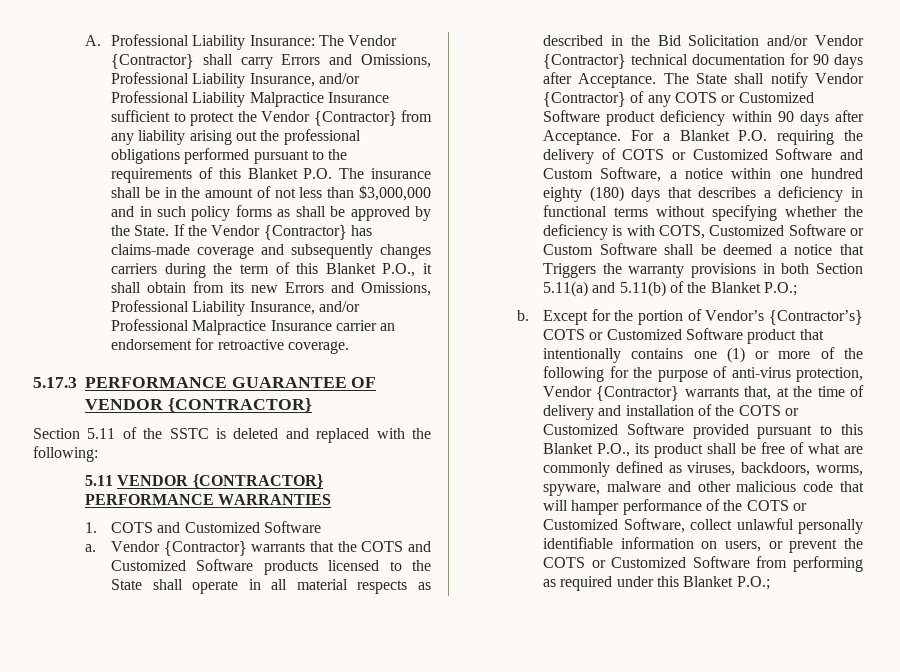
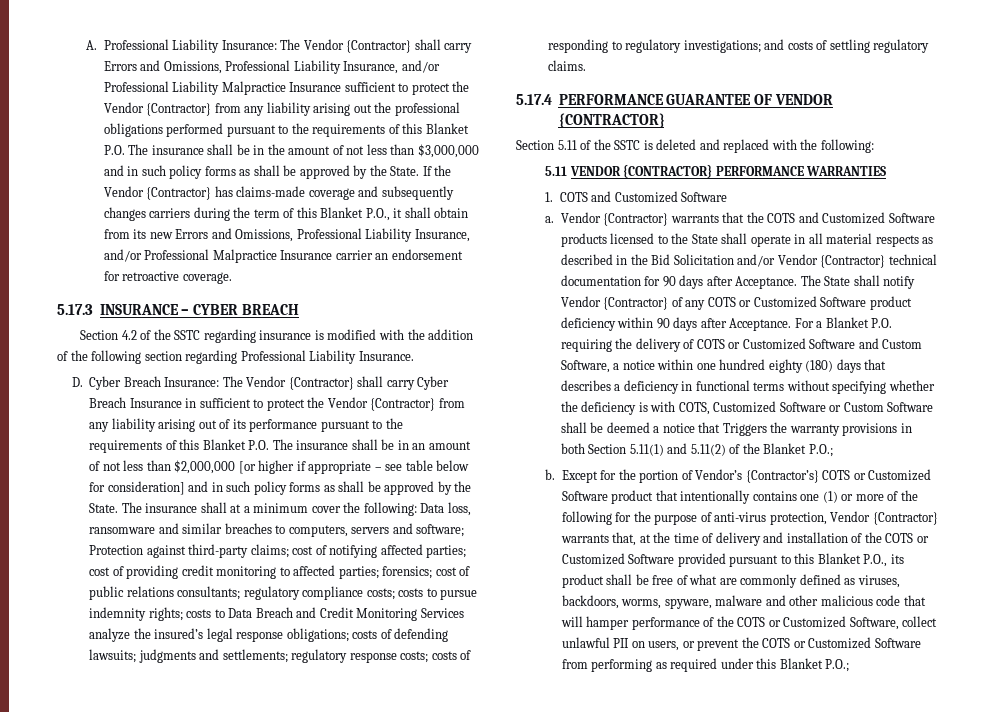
- 5.17.3 PERFORMANCE GUARANTEE OF VENDOR {CONTRACTOR}
+ 5.17.3 INSURANCE – CYBER BREACH
+ Section 4.2 of the SSTC regarding insurance is modified with the addition of the following section regarding Professional Liability Insurance.
+ D. Cyber Breach Insurance: The Vendor {Contractor} shall carry Cyber Breach Insurance in sufficient to protect the Vendor {Contractor} from any liability arising out of its performance pursuant to the requirements of this Blanket P.O. The insurance shall be in an amount of not less than $2,000,000 [or higher if appropriate – see table below for consideration] and in such policy forms as shall be approved by the State. The insurance shall at a minimum cover the following: Data loss, ransomware and similar breaches to computers, servers and software; Protection against third-party claims; cost of notifying affected parties; cost of providing credit monitoring to affected parties; forensics; cost of public relations consultants; regulatory compliance costs; costs to pursue indemnity rights; costs to Data Breach and Credit Monitoring Services analyze the insured’s legal response obligations; costs of defending lawsuits; judgments and settlements; regulatory response costs; costs of responding to regulatory investigations; and costs of settling regulatory claims.
+ 5.17.4 PERFORMANCE GUARANTEE OF VENDOR {CONTRACTOR}
- For a Blanket P.O. requiring the delivery of COTS or Customized Software and Custom Software, a notice within one hundred eighty (180) days that describes a deficiency in functional terms without specifying whether the deficiency is with COTS, Customized Software or Custom Software shall be deemed a notice that Triggers the warranty provisions in both Section 5.11(a) and 5.11(b) of the Blanket P.O.;
+ For a Blanket P.O. requiring the delivery of COTS or Customized Software and Custom Software, a notice within one hundred eighty (180) days that describes a deficiency in functional terms without specifying whether the deficiency is with COTS, Customized Software or Custom Software shall be deemed a notice that Triggers the warranty provisions in both Section 5.11(1) and 5.11(2) of the Blanket P.O.;
- Except for the portion of Vendor’s {Contractor’s} COTS or Customized Software product that intentionally contains one (1) or more of the following for the purpose of anti-virus protection, Vendor {Contractor} warrants that, at the time of delivery and installation of the COTS or Customized Software provided pursuant to this Blanket P.O., its product shall be free of what are commonly defined as viruses, backdoors, worms, spyware, malware and other malicious code that will hamper performance of the COTS or Customized Software, collect unlawful personally identifiable information on users, or prevent the COTS or Customized Software from performing as required under this Blanket P.O.;
+ Except for the portion of Vendor’s {Contractor’s} COTS or Customized Software product that intentionally contains one (1) or more of the following for the purpose of anti-virus protection, Vendor {Contractor} warrants that, at the time of delivery and installation of the COTS or Customized Software provided pursuant to this Blanket P.O., its product shall be free of what are commonly defined as viruses, backdoors, worms, spyware, malware and other malicious code that will hamper performance of the COTS or Customized Software, collect unlawful PII on users, or prevent the COTS or Customized Software from performing as required under this Blanket P.O.;

